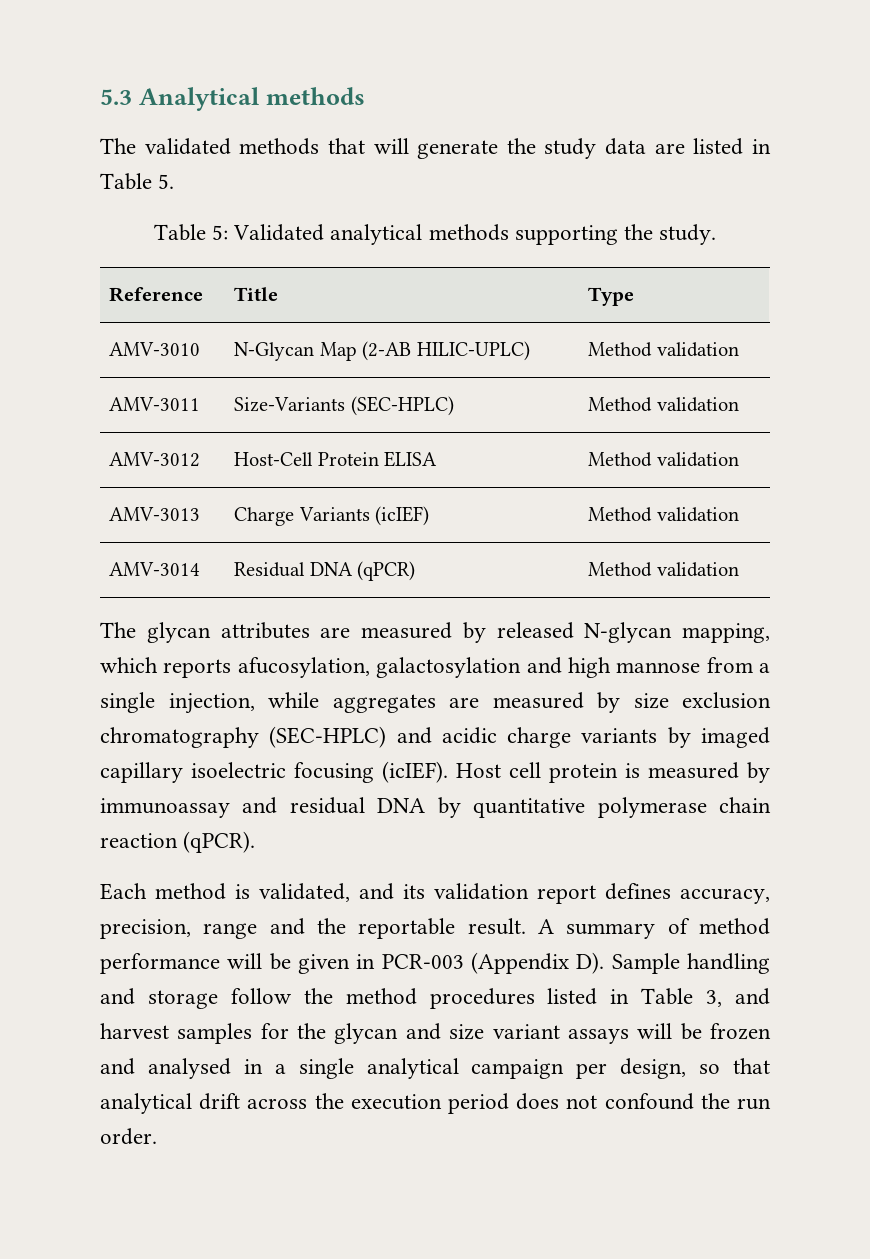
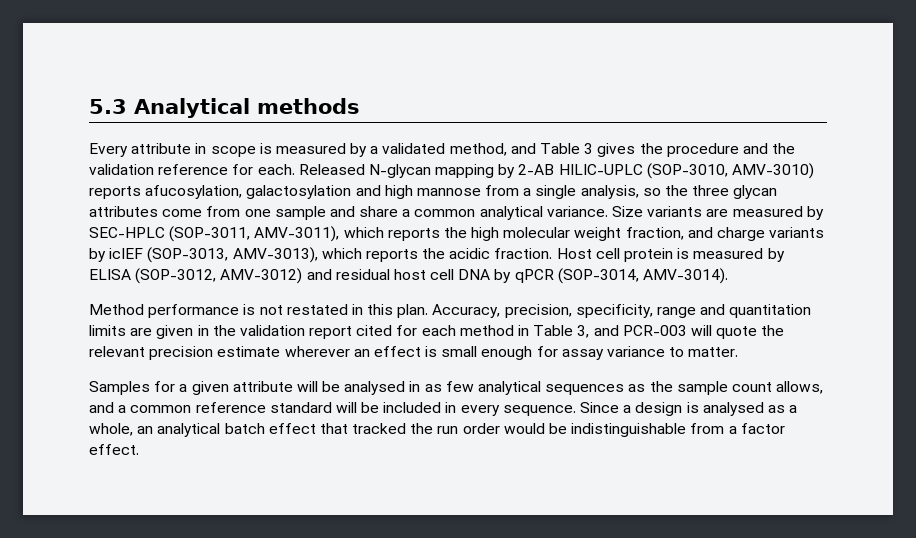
- The validated methods that will generate the study data are listed in Table 5.
- Table 5: Validated analytical methods supporting the study.
- Reference | Title | Type
- AMV-3010 | N-Glycan Map (2-AB HILIC-UPLC) | Method validation
- AMV-3011 | Size-Variants (SEC-HPLC) | Method validation
- AMV-3012 | Host-Cell Protein ELISA | Method validation
- AMV-3013 | Charge Variants (icIEF) | Method validation
- AMV-3014 | Residual DNA (qPCR) | Method validation
- The glycan attributes are measured by released N-glycan mapping, which reports afucosylation, galactosylation and high mannose from a single injection, while aggregates are measured by size exclusion chromatography (SEC-HPLC) and acidic charge variants by imaged capillary isoelectric focusing (icIEF).
+ Every attribute in scope is measured by a validated method, and Table 3 gives the procedure and the validation reference for each. Released N-glycan mapping by 2-AB HILIC-UPLC (SOP-3010, AMV-3010) reports afucosylation, galactosylation and high mannose from a single analysis, so the three glycan attributes come from one sample and share a common analytical variance. Size variants are measured by SEC-HPLC (SOP-3011, AMV-3011), which reports the high molecular weight fraction, and charge variants by icIEF (SOP-3013, AMV-3013), which reports the acidic fraction.
- Host cell protein is measured by immunoassay and residual DNA by quantitative polymerase chain reaction (qPCR).
- Each method is validated, and its validation report defines accuracy, precision, range and the reportable result. A summary of method performance will be given in PCR-003 (Appendix D). Sample handling and storage follow the method procedures listed in Table 3, and harvest samples for the glycan and size variant assays will be frozen and analysed in a single analytical campaign per design, so that analytical drift across the execution period does not confound the run order.
+ Host cell protein is measured by ELISA (SOP-3012, AMV-3012) and residual host cell DNA by qPCR (SOP-3014, AMV-3014).
+ Method performance is not restated in this plan. Accuracy, precision, specificity, range and quantitation limits are given in the validation report cited for each method in Table 3, and PCR-003 will quote the relevant precision estimate wherever an effect is small enough for assay variance to matter.
+ Samples for a given attribute will be analysed in as few analytical sequences as the sample count allows, and a common reference standard will be included in every sequence. Since a design is analysed as a whole, an analytical batch effect that tracked the run order would be indistinguishable from a factor effect.

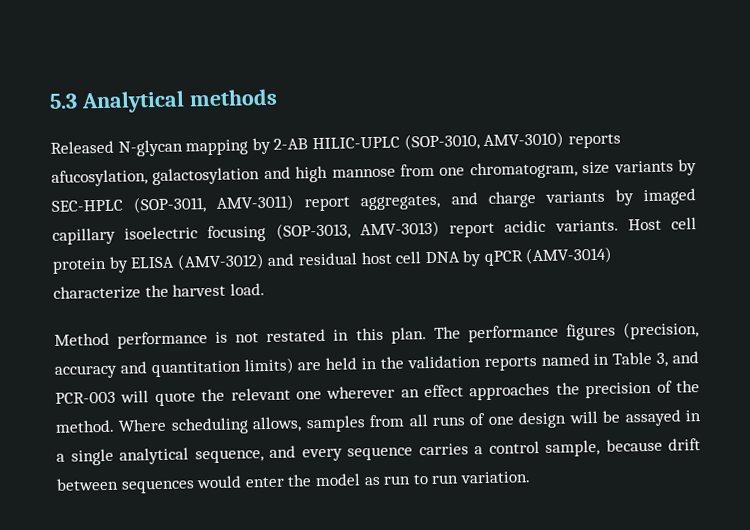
- Every attribute in scope is measured by a validated method, and Table 3 gives the procedure and the validation reference for each. Released N-glycan mapping by 2-AB HILIC-UPLC (SOP-3010, AMV-3010) reports afucosylation, galactosylation and high mannose from a single analysis, so the three glycan attributes come from one sample and share a common analytical variance. Size variants are measured by SEC-HPLC (SOP-3011, AMV-3011), which reports the high molecular weight fraction, and charge variants by icIEF (SOP-3013, AMV-3013), which reports the acidic fraction. Host cell protein is measured by ELISA (SOP-3012, AMV-3012) and residual host cell DNA by qPCR (SOP-3014, AMV-3014).
+ Released N-glycan mapping by 2-AB HILIC-UPLC (SOP-3010, AMV-3010) reports afucosylation, galactosylation and high mannose from one chromatogram, size variants by SEC-HPLC (SOP-3011, AMV-3011) report aggregates, and charge variants by imaged capillary isoelectric focusing (SOP-3013, AMV-3013) report acidic variants. Host cell protein by ELISA (AMV-3012) and residual host cell DNA by qPCR (AMV-3014) characterize the harvest load.
- Accuracy, precision, specificity, range and quantitation limits are given in the validation report cited for each method in Table 3, and PCR-003 will quote the relevant precision estimate wherever an effect is small enough for assay variance to matter.
- Samples for a given attribute will be analysed in as few analytical sequences as the sample count allows, and a common reference standard will be included in every sequence. Since a design is analysed as a whole, an analytical batch effect that tracked the run order would be indistinguishable from a factor effect.
+ The performance figures (precision, accuracy and quantitation limits) are held in the validation reports named in Table 3, and PCR-003 will quote the relevant one wherever an effect approaches the precision of the method. Where scheduling allows, samples from all runs of one design will be assayed in a single analytical sequence, and every sequence carries a control sample, because drift between sequences would enter the model as run to run variation.

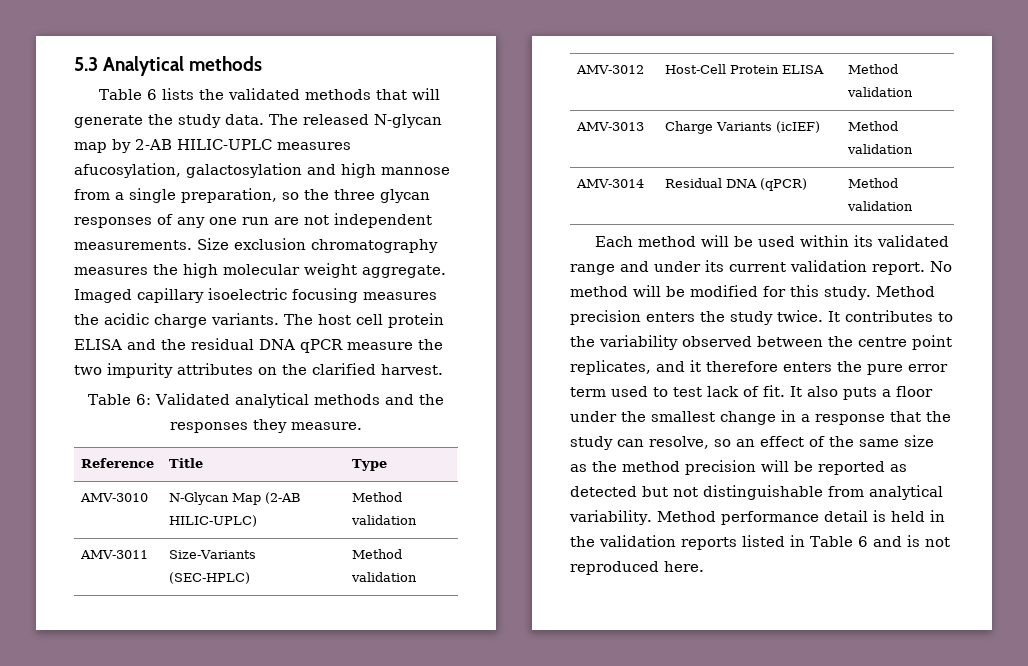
- Released N-glycan mapping by 2-AB HILIC-UPLC (SOP-3010, AMV-3010) reports afucosylation, galactosylation and high mannose from one chromatogram, size variants by SEC-HPLC (SOP-3011, AMV-3011) report aggregates, and charge variants by imaged capillary isoelectric focusing (SOP-3013, AMV-3013) report acidic variants. Host cell protein by ELISA (AMV-3012) and residual host cell DNA by qPCR (AMV-3014) characterize the harvest load.
- Method performance is not restated in this plan. The performance figures (precision, accuracy and quantitation limits) are held in the validation reports named in Table 3, and PCR-003 will quote the relevant one wherever an effect approaches the precision of the method. Where scheduling allows, samples from all runs of one design will be assayed in a single analytical sequence, and every sequence carries a control sample, because drift between sequences would enter the model as run to run variation.
+ Table 6 lists the validated methods that will generate the study data. The released N-glycan map by 2-AB HILIC-UPLC measures afucosylation, galactosylation and high mannose from a single preparation, so the three glycan responses of any one run are not independent measurements. Size exclusion chromatography measures the high molecular weight aggregate. Imaged capillary isoelectric focusing measures the acidic charge variants. The host cell protein ELISA and the residual DNA qPCR measure the two impurity attributes on the clarified harvest.
+ Table 6: Validated analytical methods and the responses they measure.
+ Reference | Title | Type
+ AMV-3010 | N-Glycan Map (2-AB HILIC-UPLC) | Method validation
+ AMV-3011 | Size-Variants (SEC-HPLC) | Method validation
+ AMV-3012 | Host-Cell Protein ELISA | Method validation
+ AMV-3013 | Charge Variants (icIEF) | Method validation
+ AMV-3014 | Residual DNA (qPCR) | Method validation
+ Each method will be used within its validated range and under its current validation report. No method will be modified for this study. Method precision enters the study twice. It contributes to the variability observed between the centre point replicates, and it therefore enters the pure error term used to test lack of fit. It also puts a floor under the smallest change in a response that the study can resolve, so an effect of the same size as the method precision will be reported as detected but not distinguishable from analytical variability. Method performance detail is held in the validation reports listed in Table 6 and is not reproduced here.

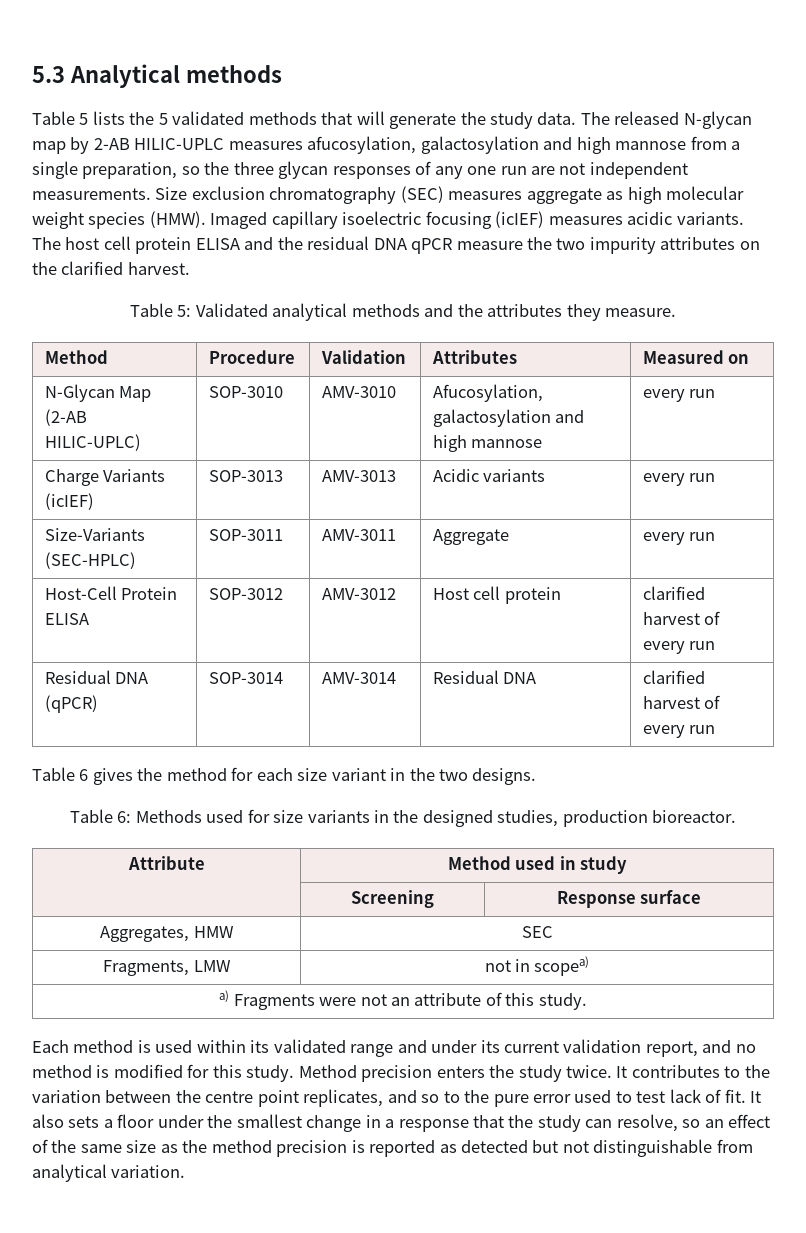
- Table 6 lists the validated methods that will generate the study data.
+ Table 5 lists the 5 validated methods that will generate the study data.
- Size exclusion chromatography measures the high molecular weight aggregate.
+ Size exclusion chromatography (SEC) measures aggregate as high molecular weight species (HMW).
- Imaged capillary isoelectric focusing measures the acidic charge variants.
+ Imaged capillary isoelectric focusing (icIEF) measures acidic variants.
- Table 6: Validated analytical methods and the responses they measure.
+ Table 5: Validated analytical methods and the attributes they measure.
- Reference | Title | Type
- AMV-3010 | N-Glycan Map (2-AB HILIC-UPLC) | Method validation
- AMV-3011 | Size-Variants (SEC-HPLC) | Method validation
- AMV-3012 | Host-Cell Protein ELISA | Method validation
- AMV-3013 | Charge Variants (icIEF) | Method validation
- AMV-3014 | Residual DNA (qPCR) | Method validation
+ Method | Procedure | Validation | Attributes | Measured on
+ N-Glycan Map (2-AB HILIC-UPLC) | SOP-3010 | AMV-3010 | Afucosylation, galactosylation and high mannose | every run
+ Charge Variants (icIEF) | SOP-3013 | AMV-3013 | Acidic variants | every run
+ Size-Variants (SEC-HPLC) | SOP-3011 | AMV-3011 | Aggregate | every run
+ Host-Cell Protein ELISA | SOP-3012 | AMV-3012 | Host cell protein | clarified harvest of every run
+ Residual DNA (qPCR) | SOP-3014 | AMV-3014 | Residual DNA | clarified harvest of every run
+ Table 6 gives the method for each size variant in the two designs.
+ Table 6: Methods used for size variants in the designed studies, production bioreactor.
+ Attribute | Method used in study
+ | Screening | Response surface
+ Aggregates, HMW | SEC
+ Fragments, LMW | not in scopea)
+ a) Fragments were not an attribute of this study.
- Each method will be used within its validated range and under its current validation report. No method will be modified for this study.
+ Each method is used within its validated range and under its current validation report, and no method is modified for this study.
- It contributes to the variability observed between the centre point replicates, and it therefore enters the pure error term used to test lack of fit.
+ It contributes to the variation between the centre point replicates, and so to the pure error used to test lack of fit.
- It also puts a floor under the smallest change in a response that the study can resolve, so an effect of the same size as the method precision will be reported as detected but not distinguishable from analytical variability. Method performance detail is held in the validation reports listed in Table 6 and is not reproduced here.
+ It also sets a floor under the smallest change in a response that the study can resolve, so an effect of the same size as the method precision is reported as detected but not distinguishable from analytical variation.

